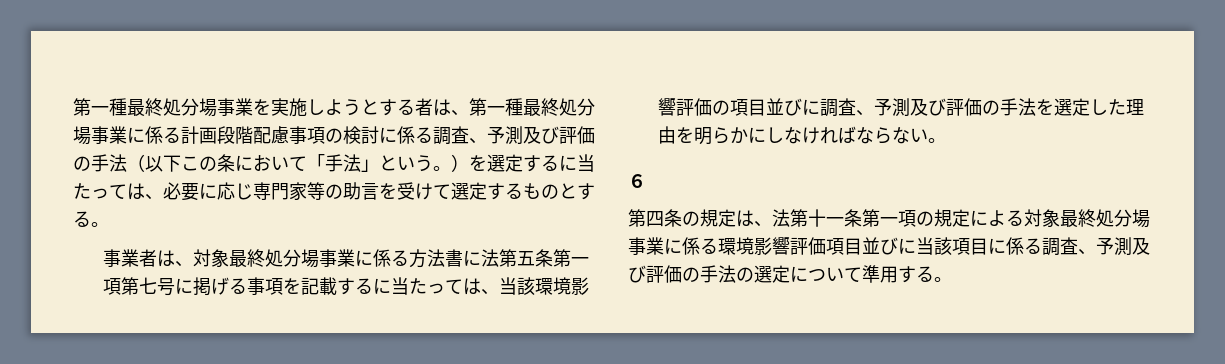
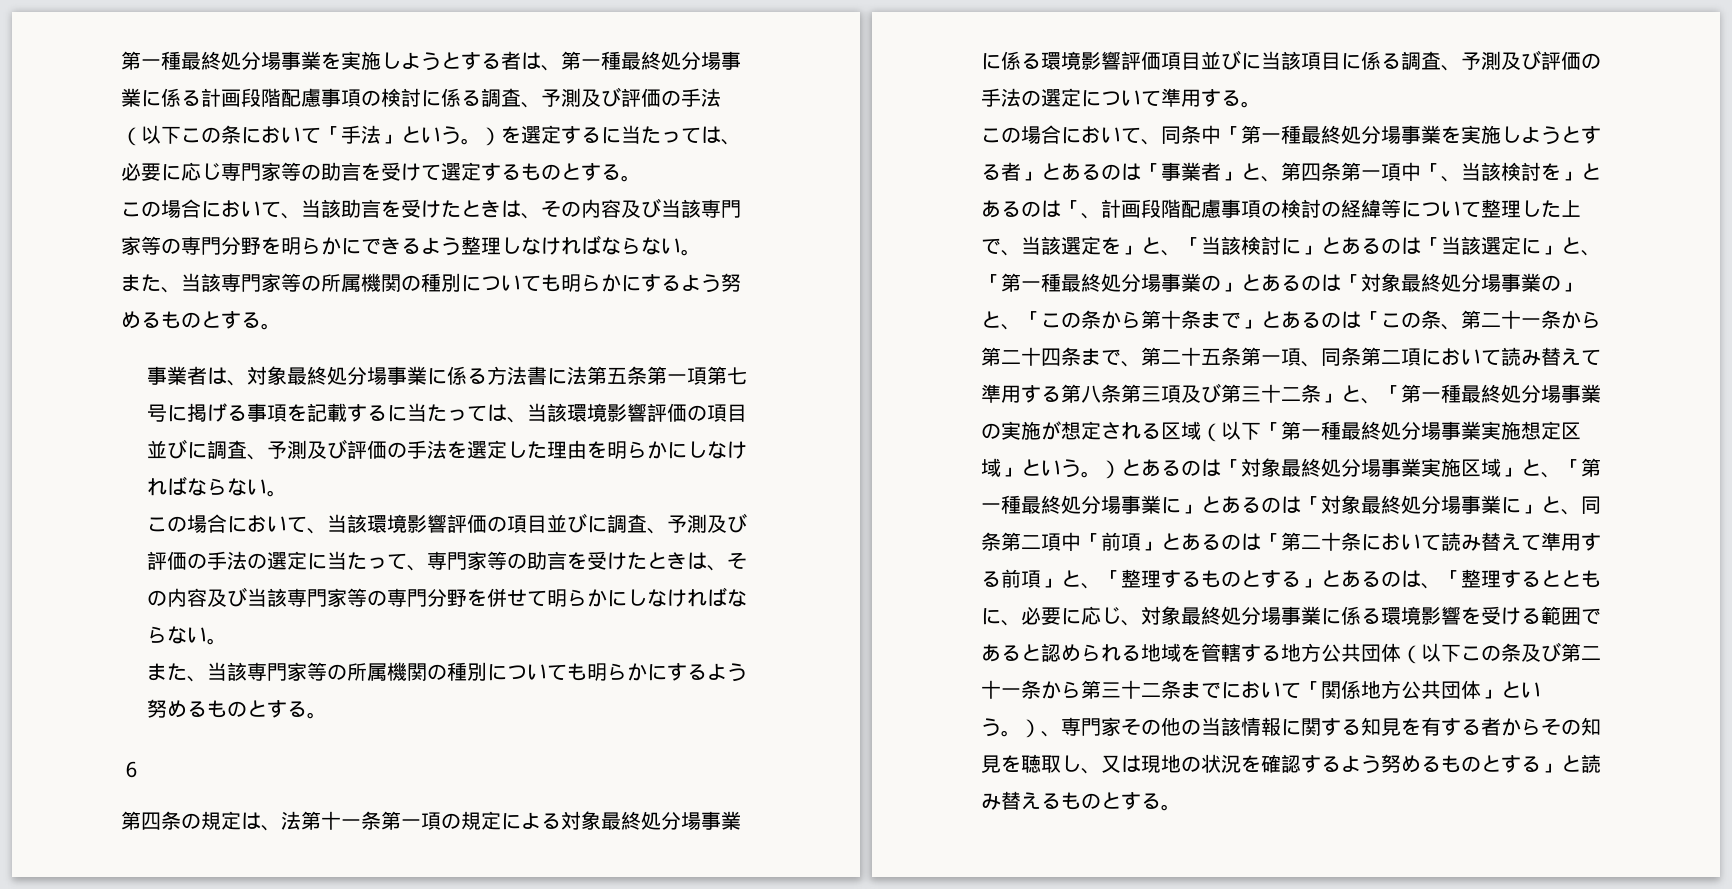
+ この場合において、当該助言を受けたときは、その内容及び当該専門家等の専門分野を明らかにできるよう整理しなければならない。
+ また、当該専門家等の所属機関の種別についても明らかにするよう努めるものとする。
+ この場合において、当該環境影響評価の項目並びに調査、予測及び評価の手法の選定に当たって、専門家等の助言を受けたときは、その内容及び当該専門家等の専門分野を併せて明らかにしなければならない。
+ また、当該専門家等の所属機関の種別についても明らかにするよう努めるものとする。
+ この場合において、同条中「第一種最終処分場事業を実施しようとする者」とあるのは「事業者」と、第四条第一項中「、当該検討を」とあるのは「、計画段階配慮事項の検討の経緯等について整理した上で、当該選定を」と、「当該検討に」とあるのは「当該選定に」と、「第一種最終処分場事業の」とあるのは「対象最終処分場事業の」と、「この条から第十条まで」とあるのは「この条、第二十一条から第二十四条まで、第二十五条第一項、同条第二項において読み替えて準用する第八条第三項及び第三十二条」と、「第一種最終処分場事業の実施が想定される区域（以下「第一種最終処分場事業実施想定区域」という。）とあるのは「対象最終処分場事業実施区域」と、「第一種最終処分場事業に」とあるのは「対象最終処分場事業に」と、同条第二項中「前項」とあるのは「第二十条において読み替えて準用する前項」と、「整理するものとする」とあるのは、「整理するとともに、必要に応じ、対象最終処分場事業に係る環境影響を受ける範囲であると認められる地域を管轄する地方公共団体（以下この条及び第二十一条から第三十二条までにおいて「関係地方公共団体」という。）、専門家その他の当該情報に関する知見を有する者からその知見を聴取し、又は現地の状況を確認するよう努めるものとする」と読み替えるものとする。

